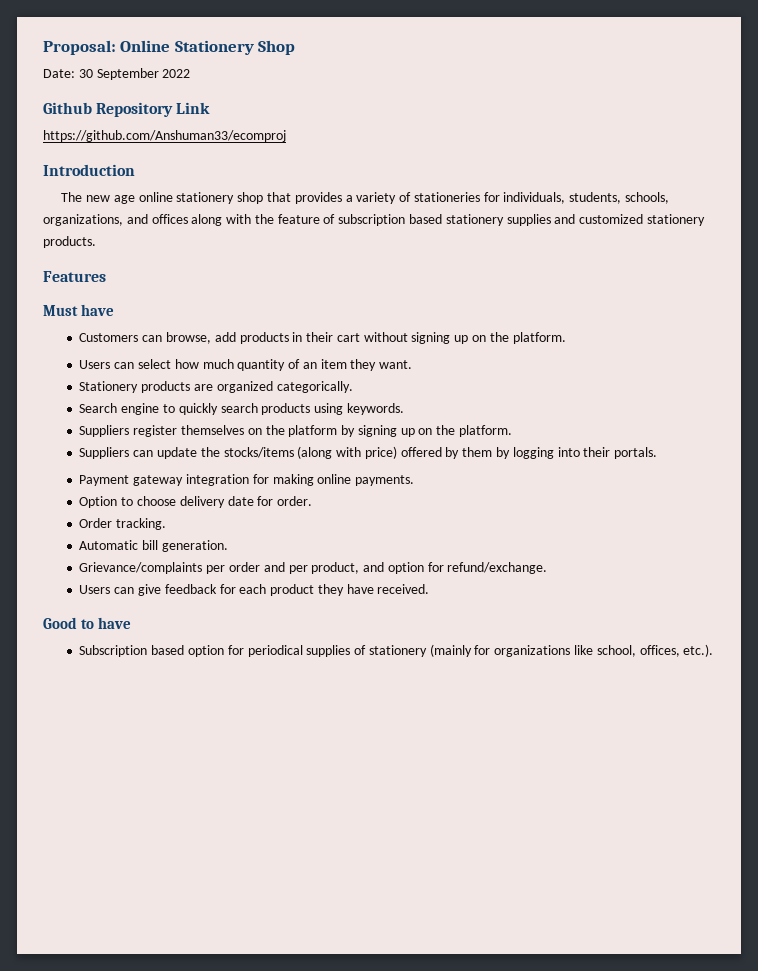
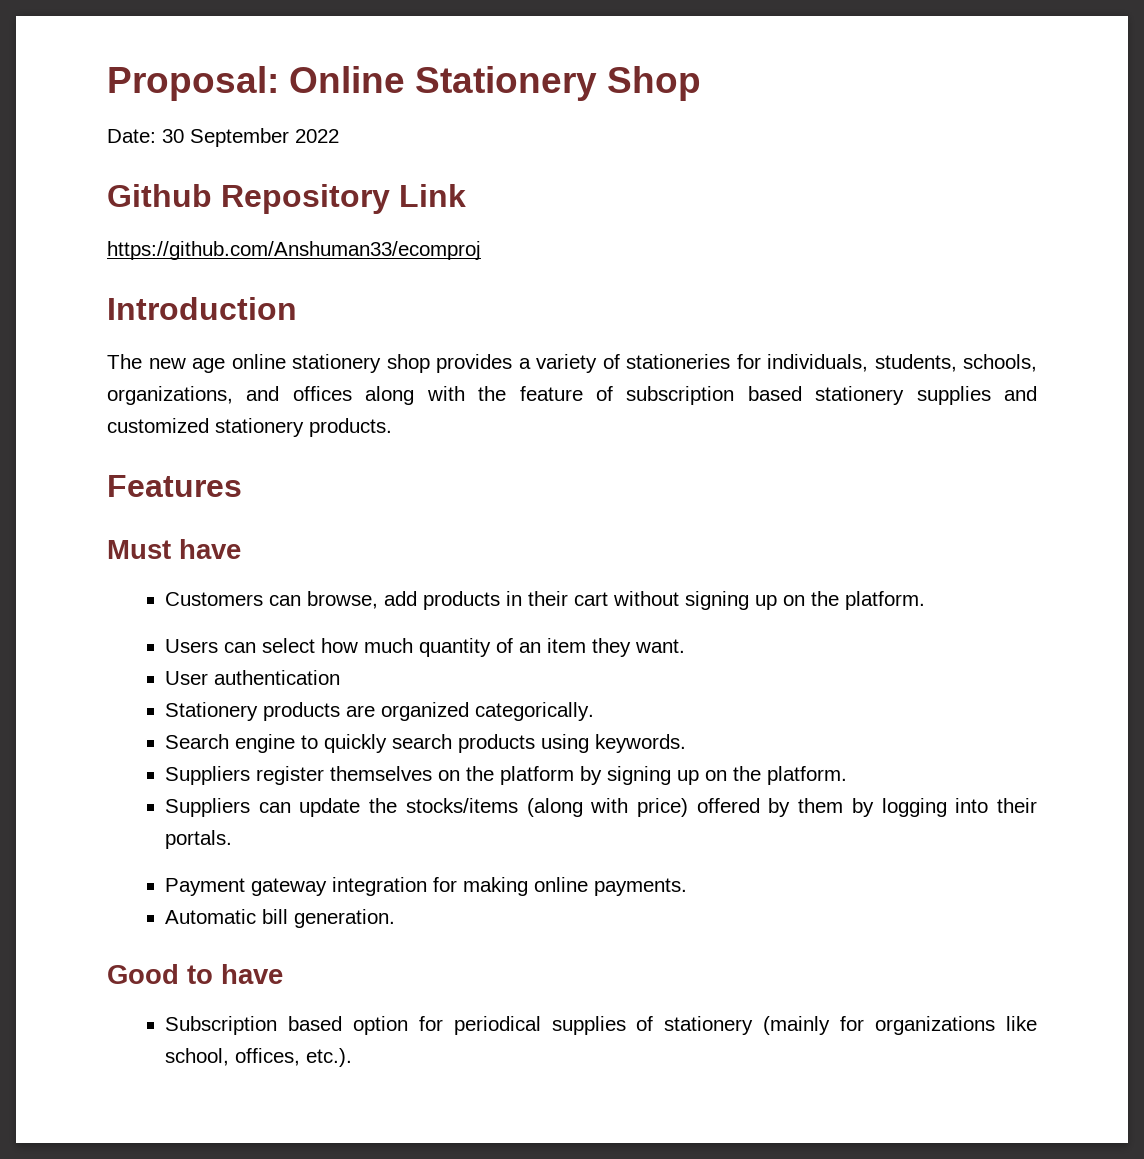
- The new age online stationery shop that provides a variety of stationeries for individuals, students, schools, organizations, and offices along with the feature of subscription based stationery supplies and customized stationery products.
+ The new age online stationery shop provides a variety of stationeries for individuals, students, schools, organizations, and offices along with the feature of subscription based stationery supplies and customized stationery products.
+ User authentication
- Option to choose delivery date for order.
- Order tracking.
  Automatic bill generation.
- Grievance/complaints per order and per product, and option for refund/exchange.
- Users can give feedback for each product they have received.

